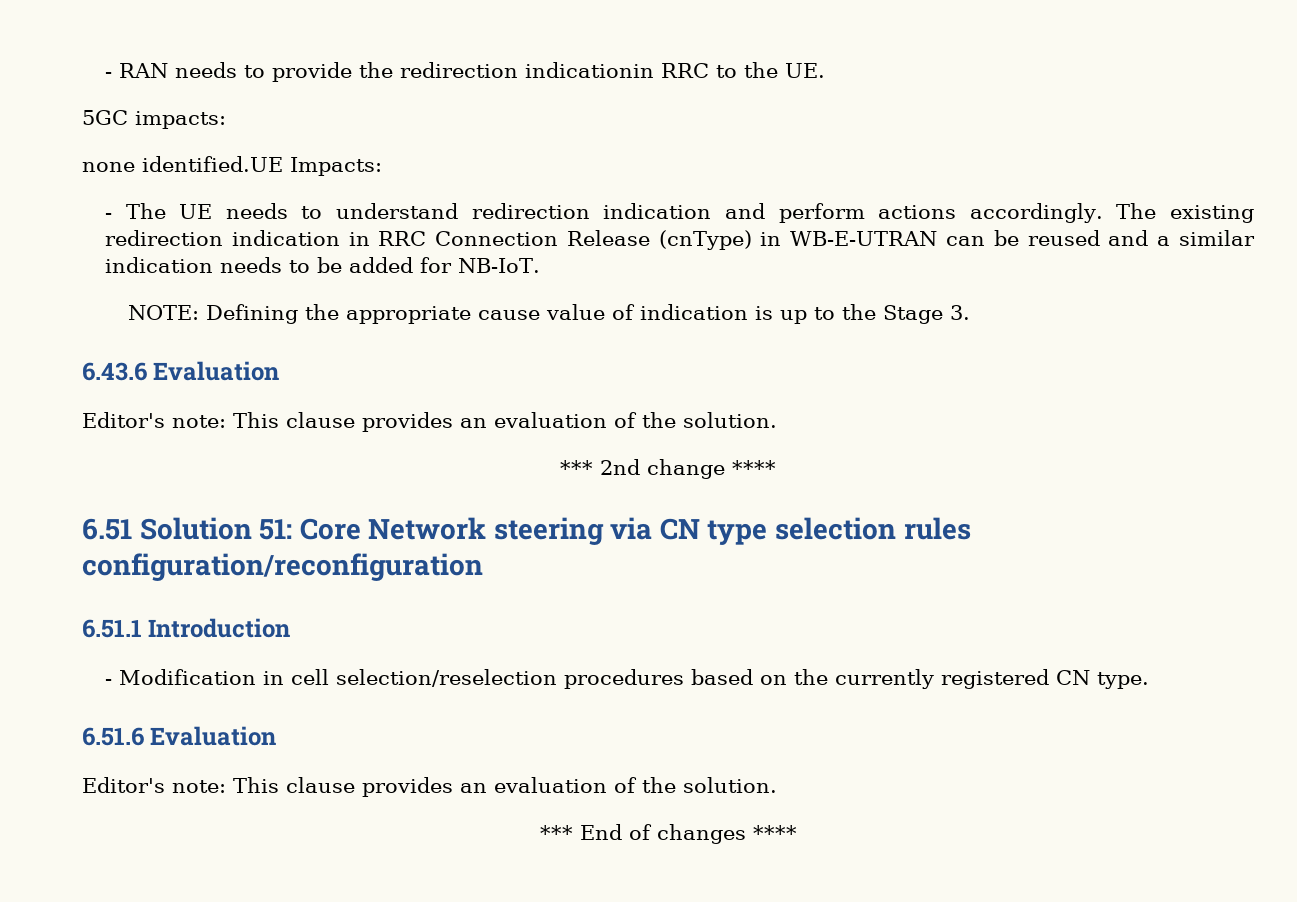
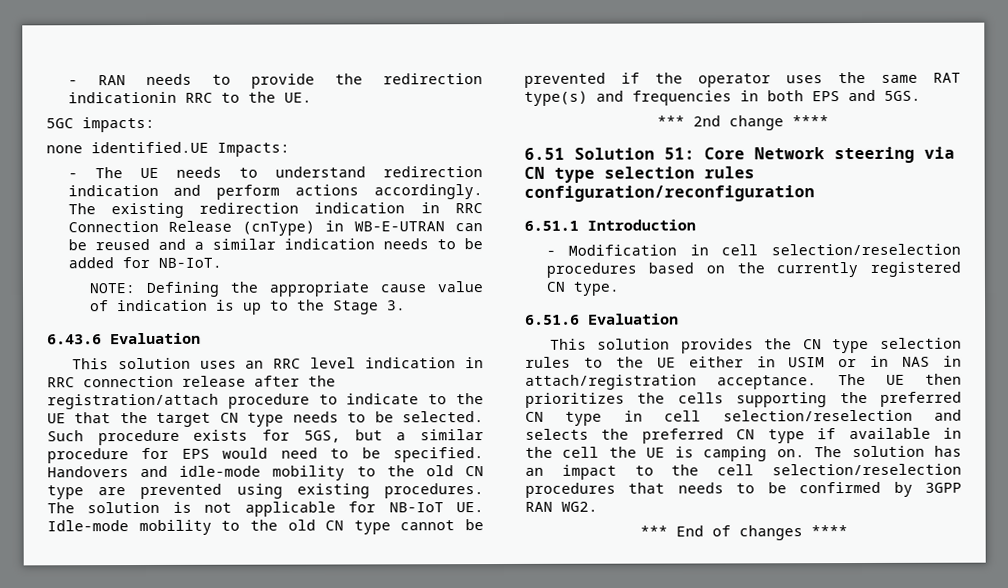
  6.43.6 Evaluation
- Editor's note: This clause provides an evaluation of the solution.
+ This solution uses an RRC level indication in RRC connection release after the registration/attach procedure to indicate to the UE that the target CN type needs to be selected. Such procedure exists for 5GS, but a similar procedure for EPS would need to be specified. Handovers and idle-mode mobility to the old CN type are prevented using existing procedures. The solution is not applicable for NB-IoT UE. Idle-mode mobility to the old CN type cannot be prevented if the operator uses the same RAT type(s) and frequencies in both EPS and 5GS.
  6.51.6 Evaluation
- Editor's note: This clause provides an evaluation of the solution.
+ This solution provides the CN type selection rules to the UE either in USIM or in NAS in attach/registration acceptance. The UE then prioritizes the cells supporting the preferred CN type in cell selection/reselection and selects the preferred CN type if available in the cell the UE is camping on. The solution has an impact to the cell selection/reselection procedures that needs to be confirmed by 3GPP RAN WG2.

